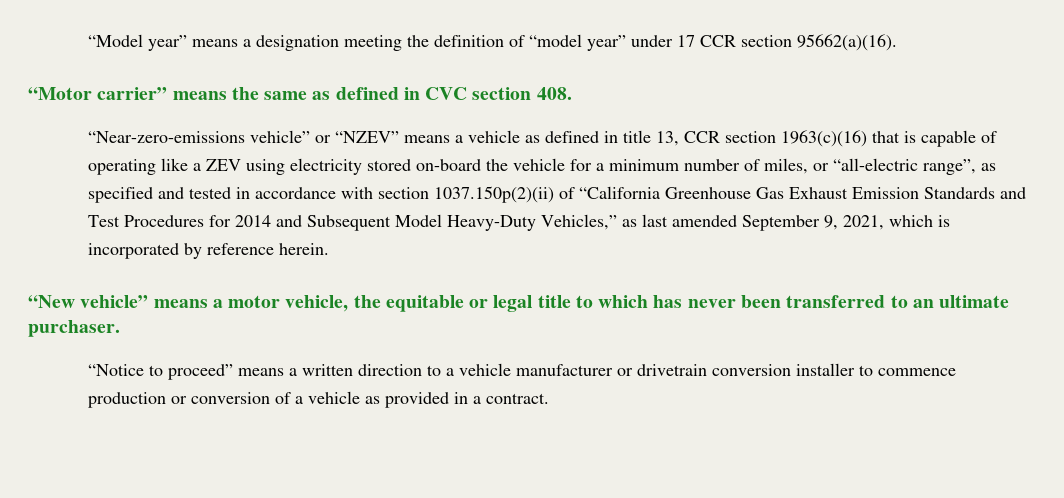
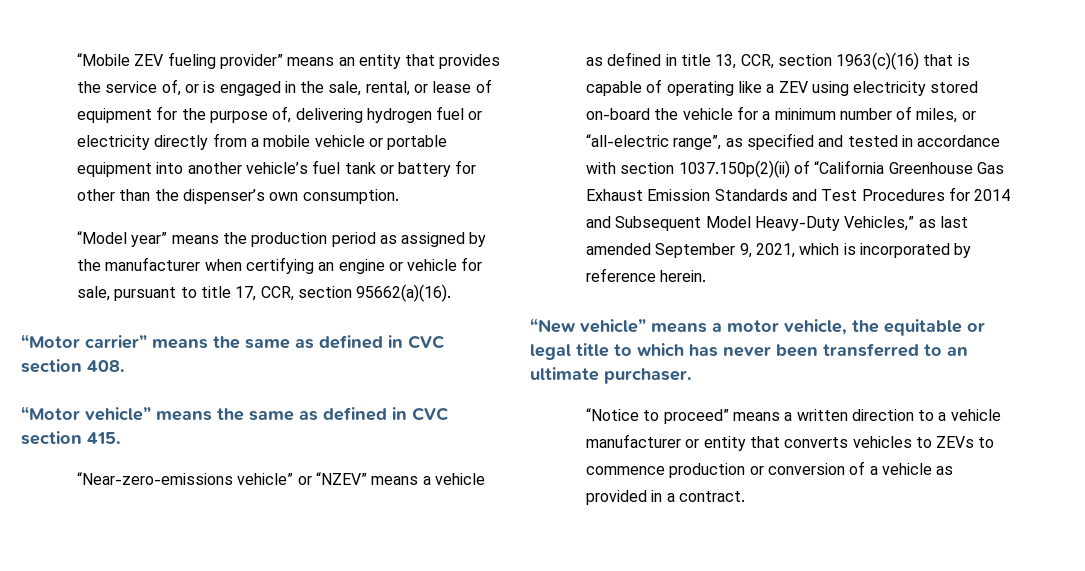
- “Model year” means a designation meeting the definition of “model year” under 17 CCR section 95662(a)(16).
+ “Mobile ZEV fueling provider” means an entity that provides the service of, or is engaged in the sale, rental, or lease of equipment for the purpose of, delivering hydrogen fuel or electricity directly from a mobile vehicle or portable equipment into another vehicle’s fuel tank or battery for other than the dispenser’s own consumption.
+ “Model year” means the production period as assigned by the manufacturer when certifying an engine or vehicle for sale, pursuant to title 17, CCR, section 95662(a)(16).
+ “Motor vehicle” means the same as defined in CVC section 415.
- “Near-zero-emissions vehicle” or “NZEV” means a vehicle as defined in title 13, CCR section 1963(c)(16) that is capable of operating like a ZEV using electricity stored on-board the vehicle for a minimum number of miles, or “all-electric range”, as specified and tested in accordance with section 1037.150p(2)(ii) of “California Greenhouse Gas Exhaust Emission Standards and Test Procedures for 2014 and Subsequent Model Heavy-Duty Vehicles,” as last amended September 9, 2021, which is incorporated by reference herein.
+ “Near-zero-emissions vehicle” or “NZEV” means a vehicle as defined in title 13, CCR, section 1963(c)(16) that is capable of operating like a ZEV using electricity stored on-board the vehicle for a minimum number of miles, or “all-electric range”, as specified and tested in accordance with section 1037.150p(2)(ii) of “California Greenhouse Gas Exhaust Emission Standards and Test Procedures for 2014 and Subsequent Model Heavy-Duty Vehicles,” as last amended September 9, 2021, which is incorporated by reference herein.
- “Notice to proceed” means a written direction to a vehicle manufacturer or drivetrain conversion installer to commence production or conversion of a vehicle as provided in a contract.
+ “Notice to proceed” means a written direction to a vehicle manufacturer or entity that converts vehicles to ZEVs to commence production or conversion of a vehicle as provided in a contract.

